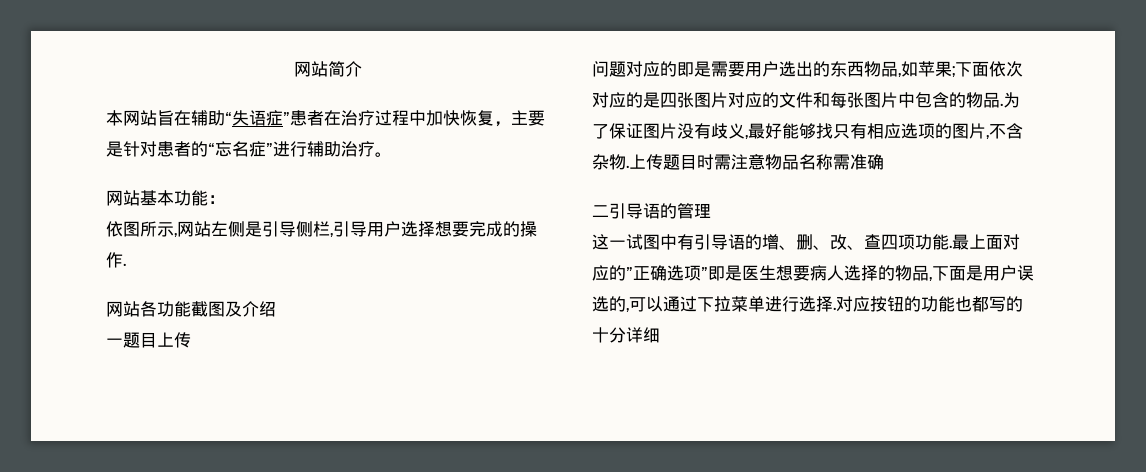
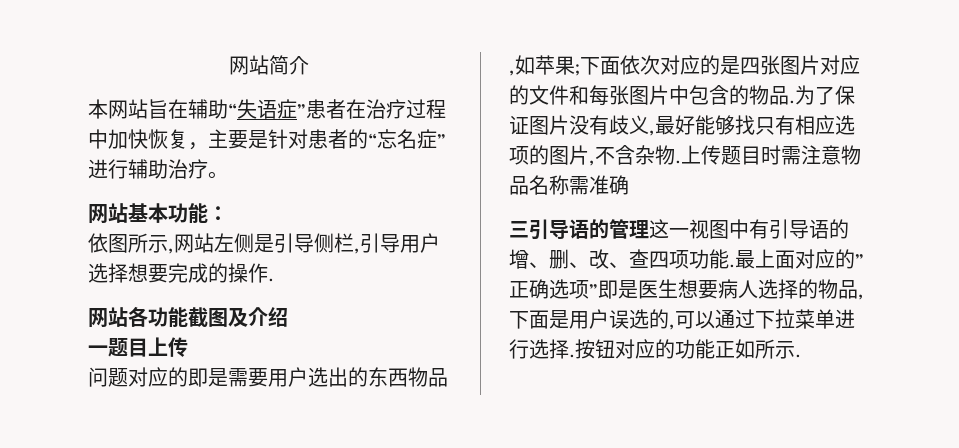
- 二引导语的管理
- 这一试图中有引导语的增、删、改、查四项功能.
+ 三引导语的管理这一视图中有引导语的增、删、改、查四项功能.
- 对应按钮的功能也都写的十分详细
+ 按钮对应的功能正如所示.

